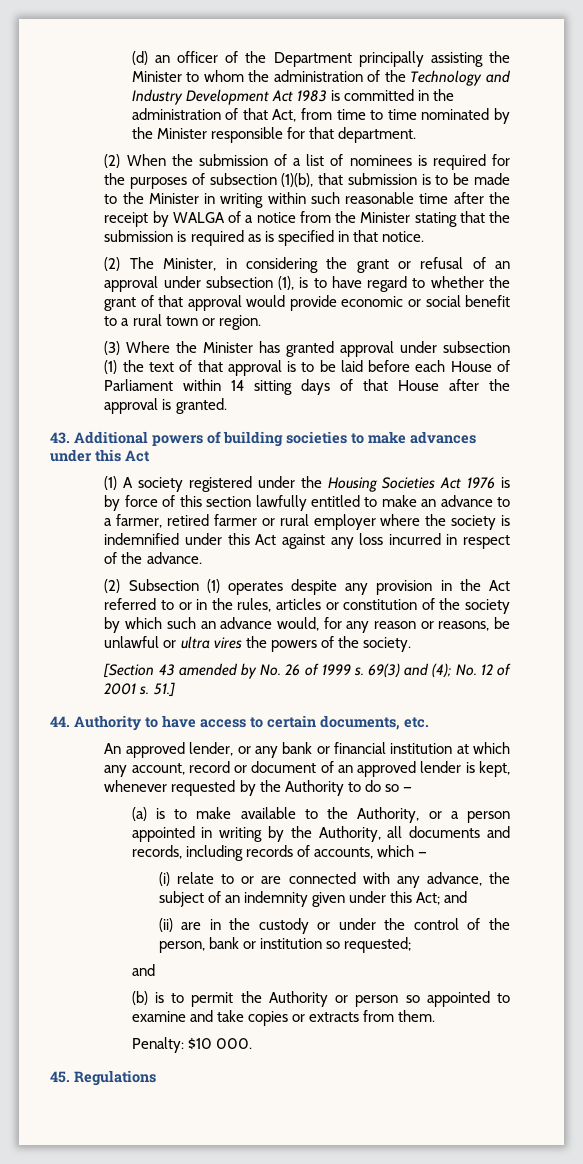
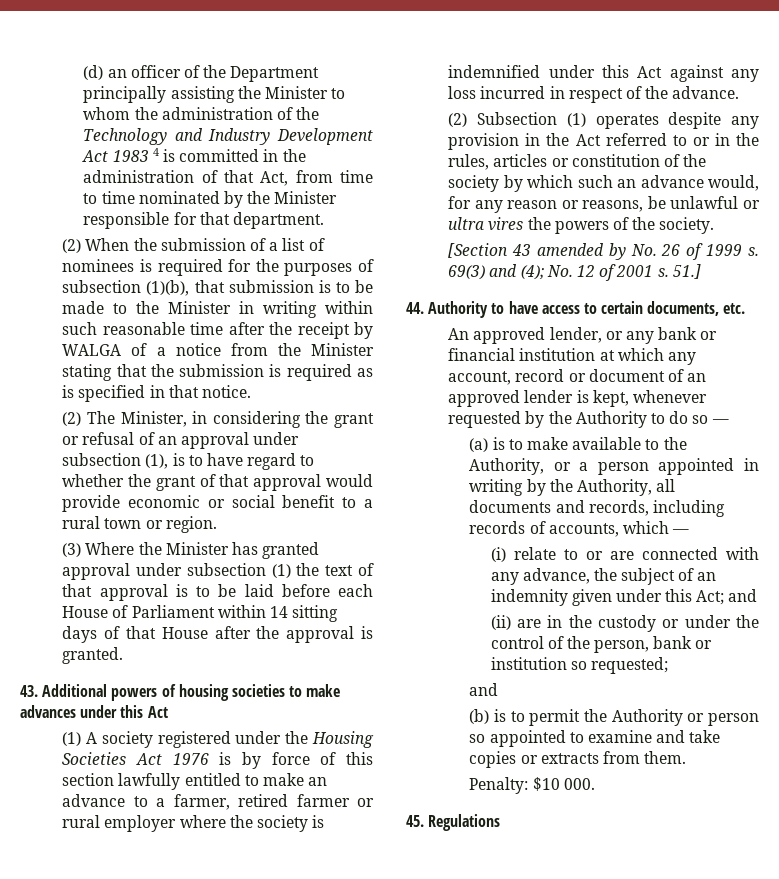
- (d) an officer of the Department principally assisting the Minister to whom the administration of the Technology and Industry Development Act 1983 is committed in the administration of that Act, from time to time nominated by the Minister responsible for that department.
+ (d) an officer of the Department principally assisting the Minister to whom the administration of the Technology and Industry Development Act 1983 4 is committed in the administration of that Act, from time to time nominated by the Minister responsible for that department.
- 43. Additional powers of building societies to make advances under this Act
+ 43. Additional powers of housing societies to make advances under this Act

